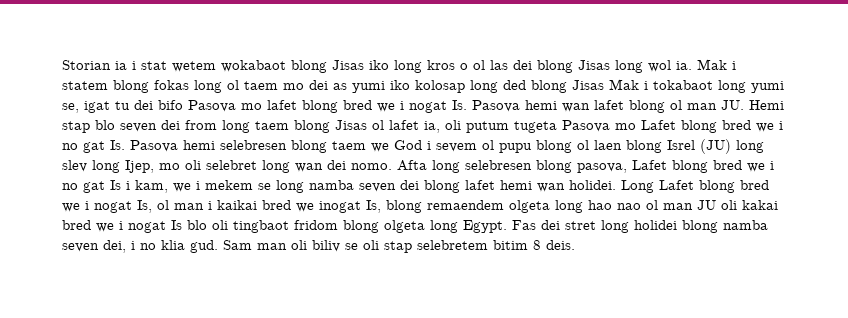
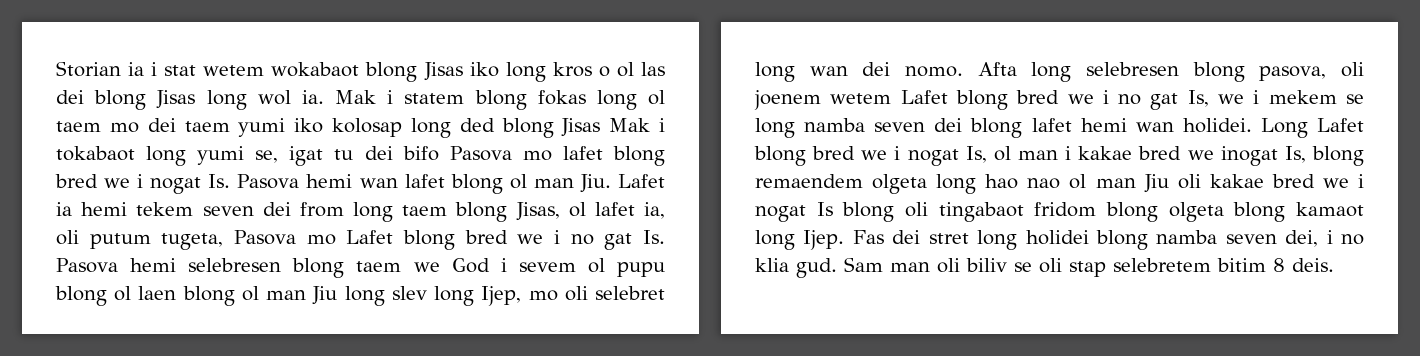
- Mak i statem blong fokas long ol taem mo dei as yumi iko kolosap long ded blong Jisas Mak i tokabaot long yumi se, igat tu dei bifo Pasova mo lafet blong bred we i nogat Is. Pasova hemi wan lafet blong ol man JU. Hemi stap blo seven dei from long taem blong Jisas ol lafet ia, oli putum tugeta Pasova mo Lafet blong bred we i no gat Is. Pasova hemi selebresen blong taem we God i sevem ol pupu blong ol laen blong Isrel (JU) long slev long Ijep, mo oli selebret long wan dei nomo.
+ Mak i statem blong fokas long ol taem mo dei taem yumi iko kolosap long ded blong Jisas Mak i tokabaot long yumi se, igat tu dei bifo Pasova mo lafet blong bred we i nogat Is. Pasova hemi wan lafet blong ol man Jiu. Lafet ia hemi tekem seven dei from long taem blong Jisas, ol lafet ia, oli putum tugeta, Pasova mo Lafet blong bred we i no gat Is. Pasova hemi selebresen blong taem we God i sevem ol pupu blong ol laen blong ol man Jiu long slev long Ijep, mo oli selebret long wan dei nomo.
- Afta long selebresen blong pasova, Lafet blong bred we i no gat Is i kam, we i mekem se long namba seven dei blong lafet hemi wan holidei.
+ Afta long selebresen blong pasova, oli joenem wetem Lafet blong bred we i no gat Is, we i mekem se long namba seven dei blong lafet hemi wan holidei.
- Long Lafet blong bred we i nogat Is, ol man i kaikai bred we inogat Is, blong remaendem olgeta long hao nao ol man JU oli kakai bred we i nogat Is blo oli tingbaot fridom blong olgeta long Egypt.
+ Long Lafet blong bred we i nogat Is, ol man i kakae bred we inogat Is, blong remaendem olgeta long hao nao ol man Jiu oli kakae bred we i nogat Is blong oli tingabaot fridom blong olgeta blong kamaot long Ijep.

